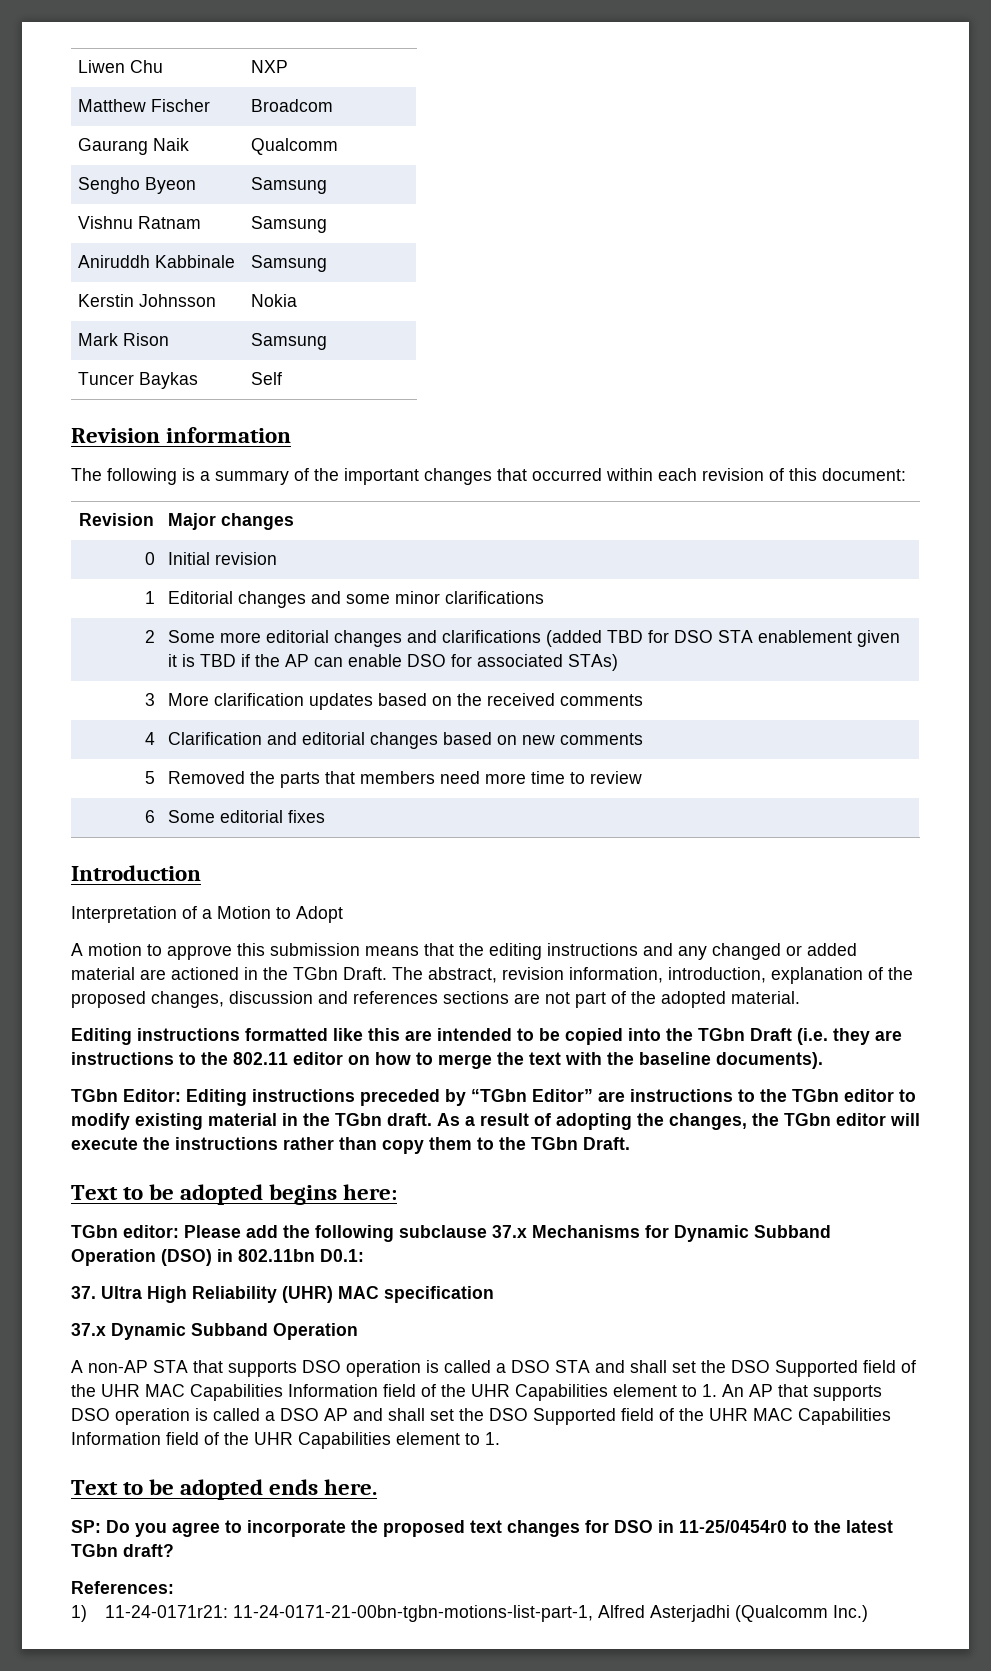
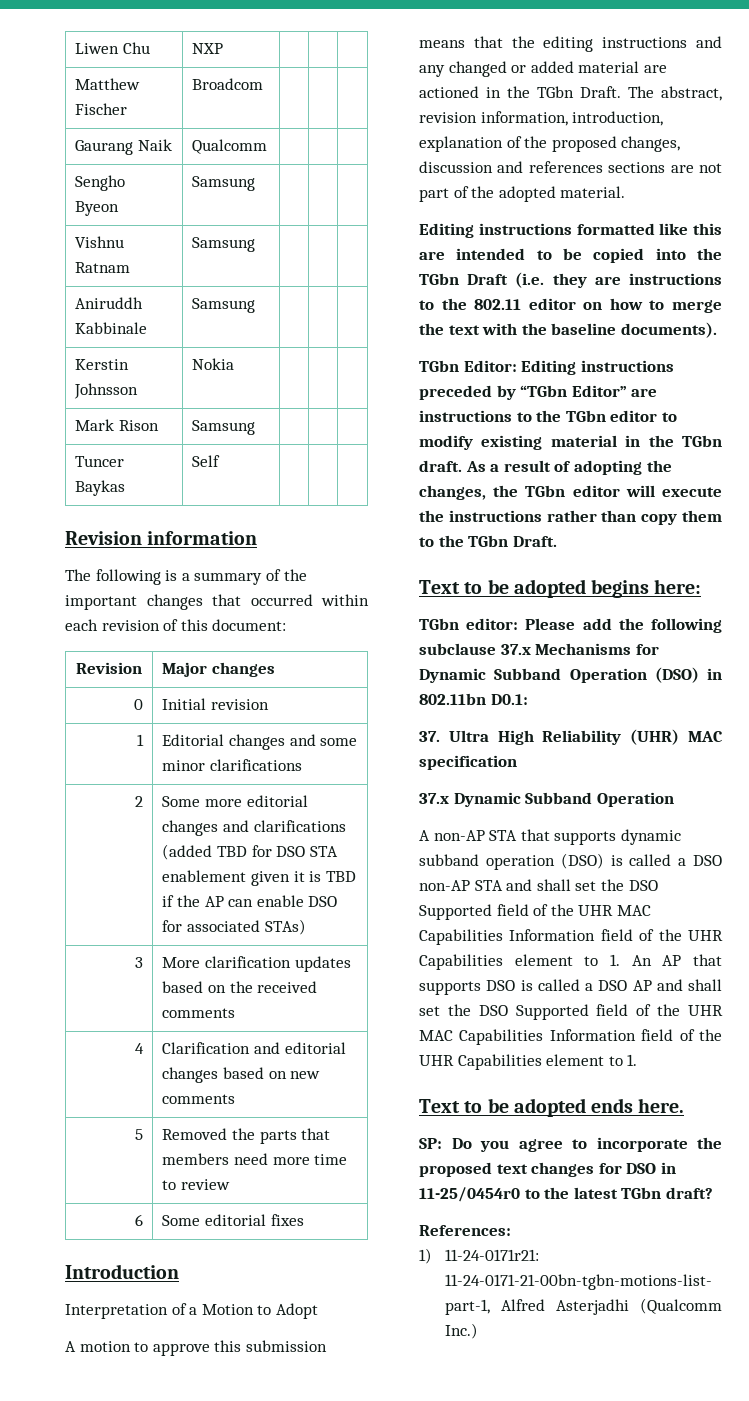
- A non-AP STA that supports DSO operation is called a DSO STA and shall set the DSO Supported field of the UHR MAC Capabilities Information field of the UHR Capabilities element to 1. An AP that supports DSO operation is called a DSO AP and shall set the DSO Supported field of the UHR MAC Capabilities Information field of the UHR Capabilities element to 1.
+ A non-AP STA that supports dynamic subband operation (DSO) is called a DSO non-AP STA and shall set the DSO Supported field of the UHR MAC Capabilities Information field of the UHR Capabilities element to 1. An AP that supports DSO is called a DSO AP and shall set the DSO Supported field of the UHR MAC Capabilities Information field of the UHR Capabilities element to 1.

